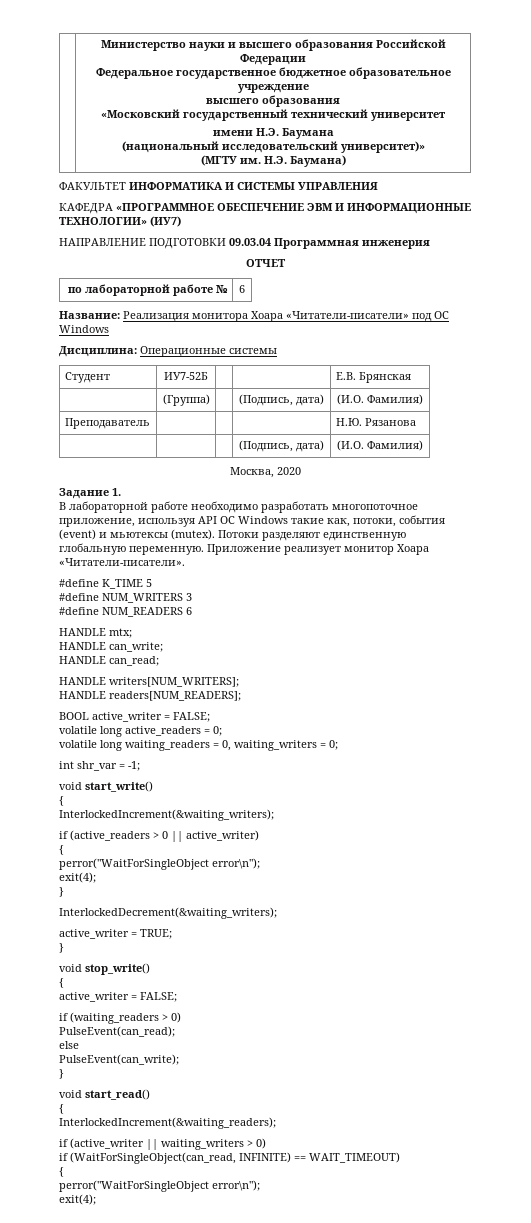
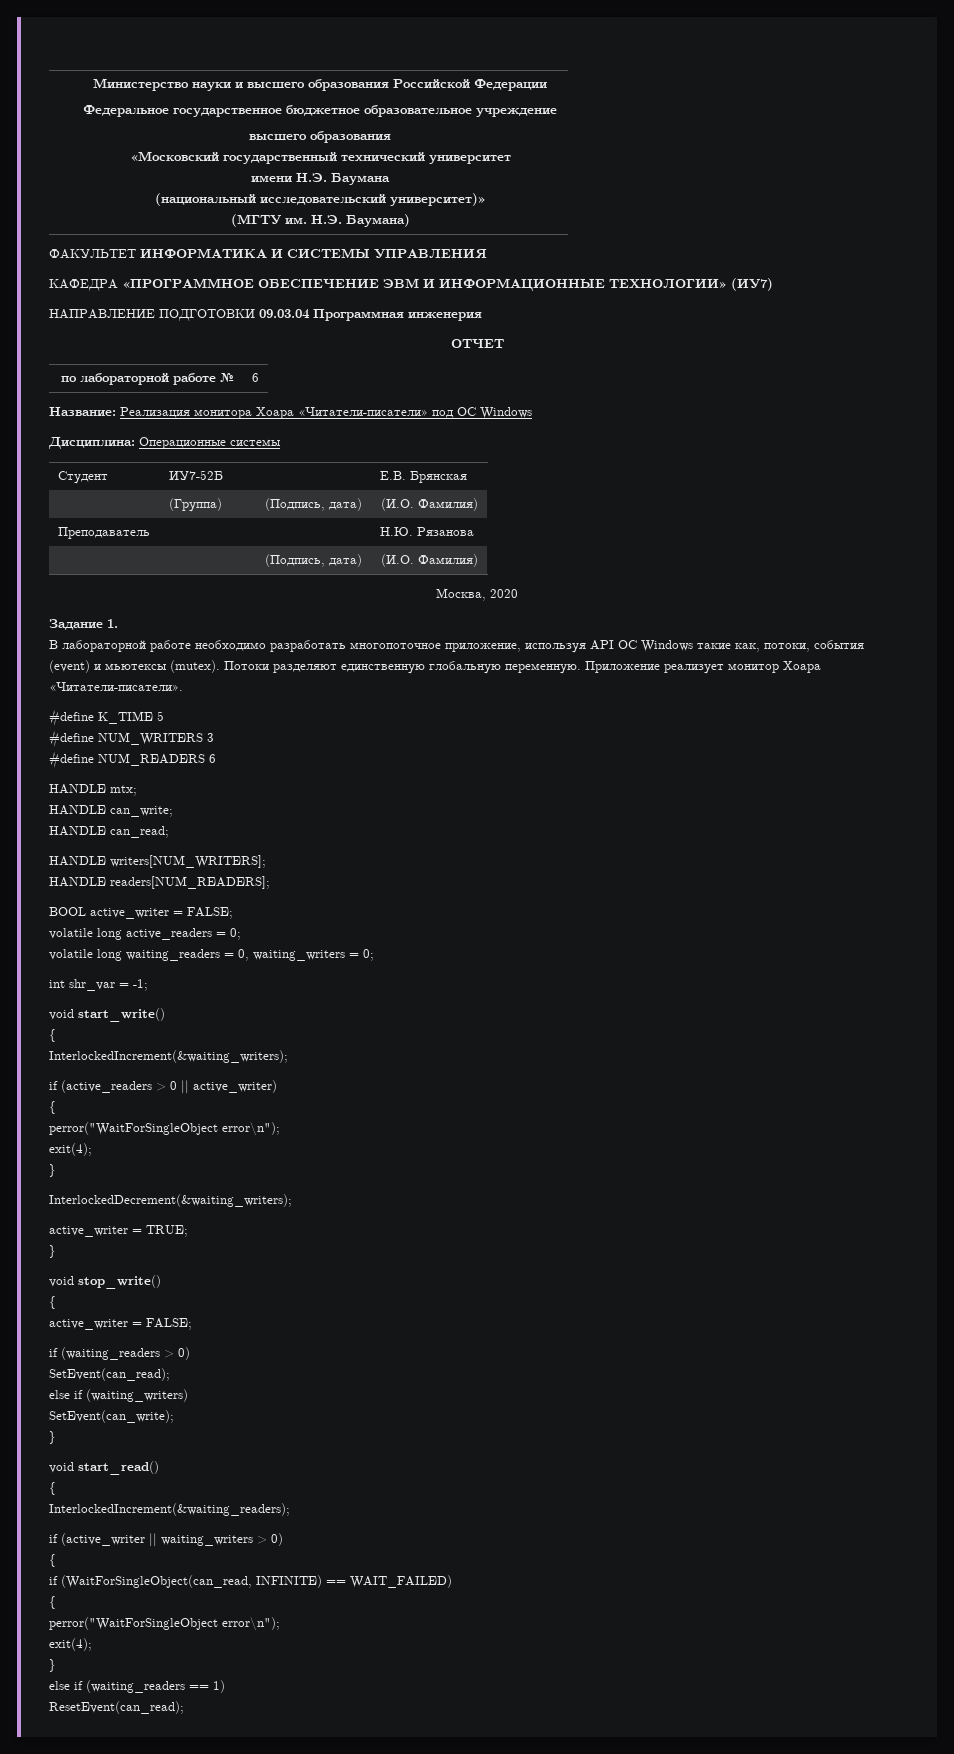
- PulseEvent(can_read);
- else
- PulseEvent(can_write);
+ SetEvent(can_read);
+ else if (waiting_writers)
+ SetEvent(can_write);
  if (active_writer || waiting_writers > 0)
+ {
- if (WaitForSingleObject(can_read, INFINITE) == WAIT_TIMEOUT)
+ if (WaitForSingleObject(can_read, INFINITE) == WAIT_FAILED)
  {
  perror("WaitForSingleObject error\n");
  exit(4);
+ }
+ else if (waiting_readers == 1)
+ ResetEvent(can_read);

